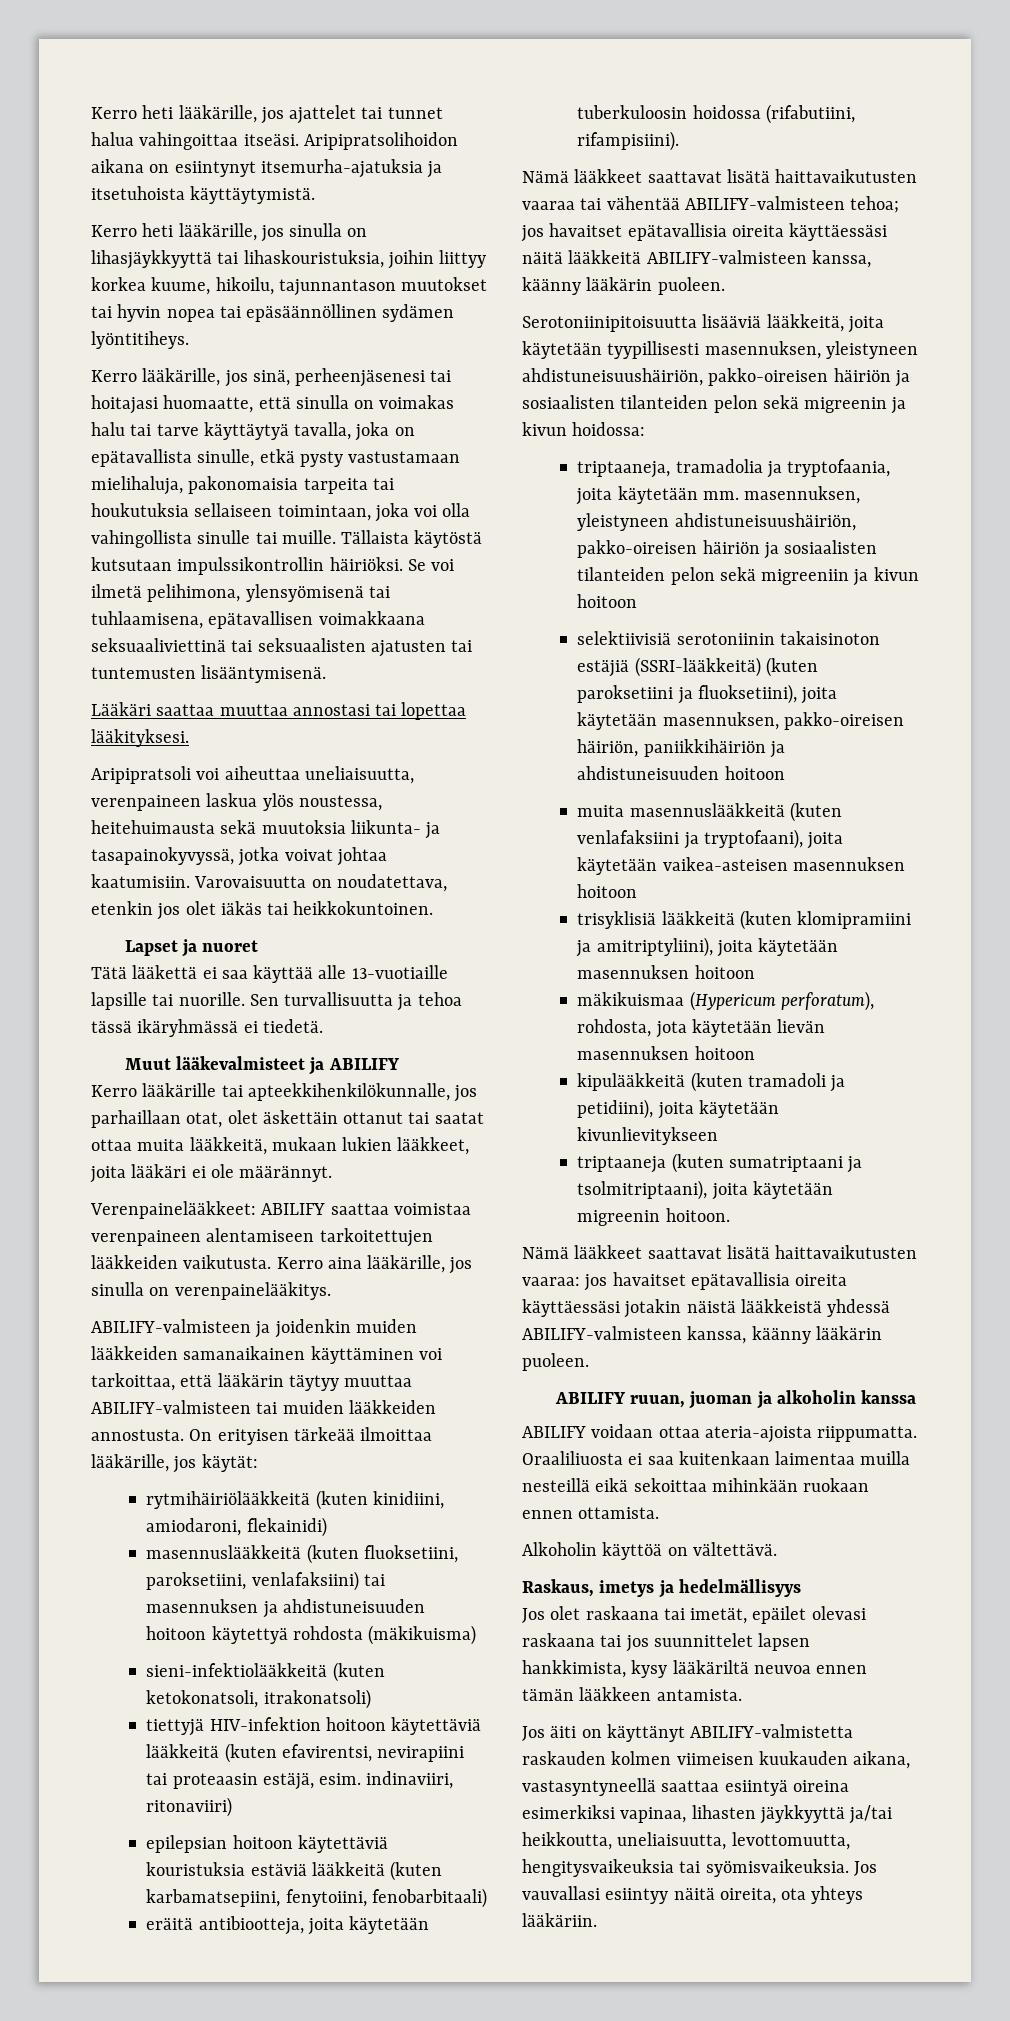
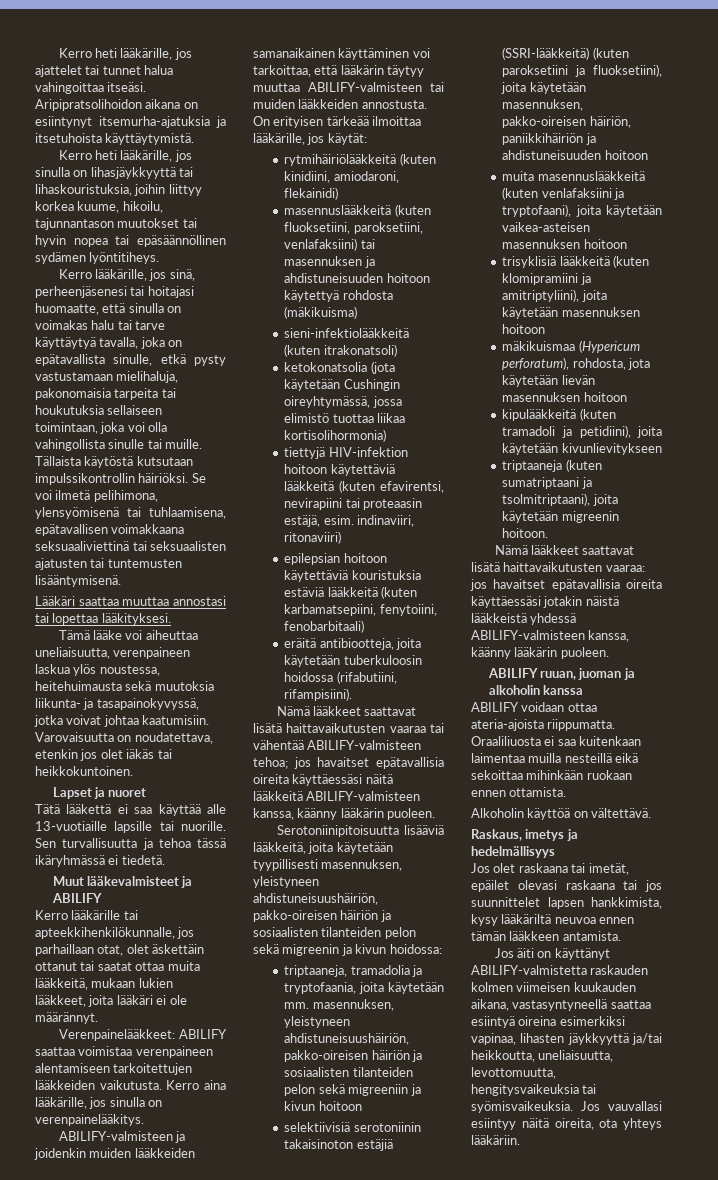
- Aripipratsoli voi aiheuttaa uneliaisuutta, verenpaineen laskua ylös noustessa, heitehuimausta sekä muutoksia liikunta- ja tasapainokyvyssä, jotka voivat johtaa kaatumisiin.
+ Tämä lääke voi aiheuttaa uneliaisuutta, verenpaineen laskua ylös noustessa, heitehuimausta sekä muutoksia liikunta- ja tasapainokyvyssä, jotka voivat johtaa kaatumisiin.
- sieni-infektiolääkkeitä (kuten ketokonatsoli, itrakonatsoli)
+ sieni-infektiolääkkeitä (kuten itrakonatsoli)
+ ketokonatsolia (jota käytetään Cushingin oireyhtymässä, jossa elimistö tuottaa liikaa kortisolihormonia)

